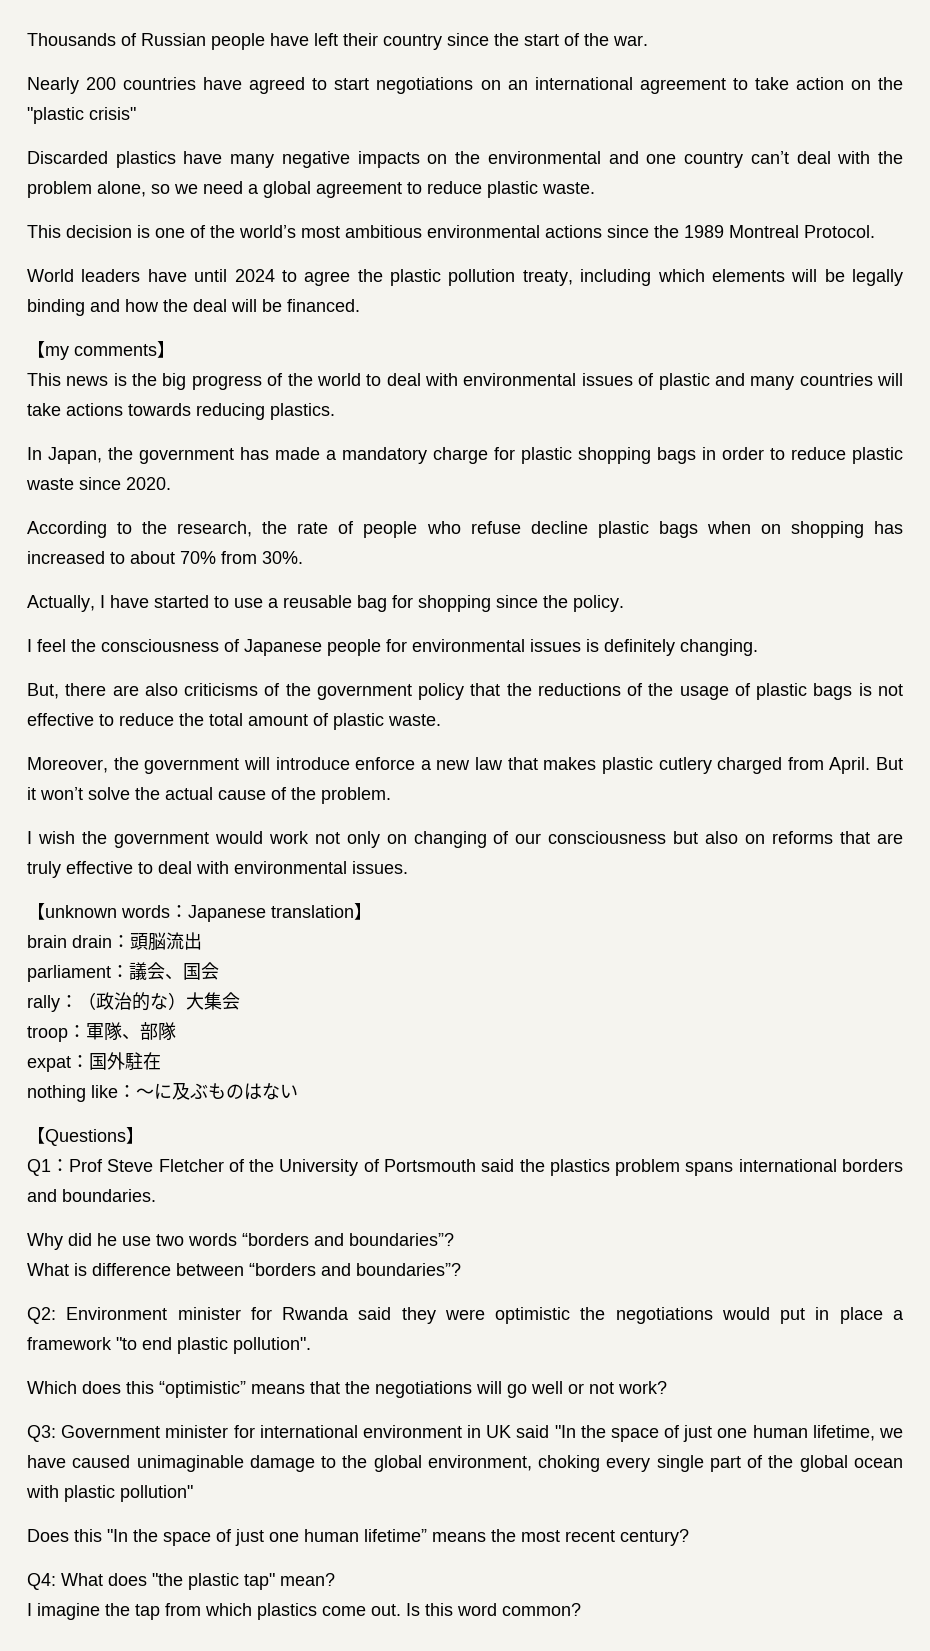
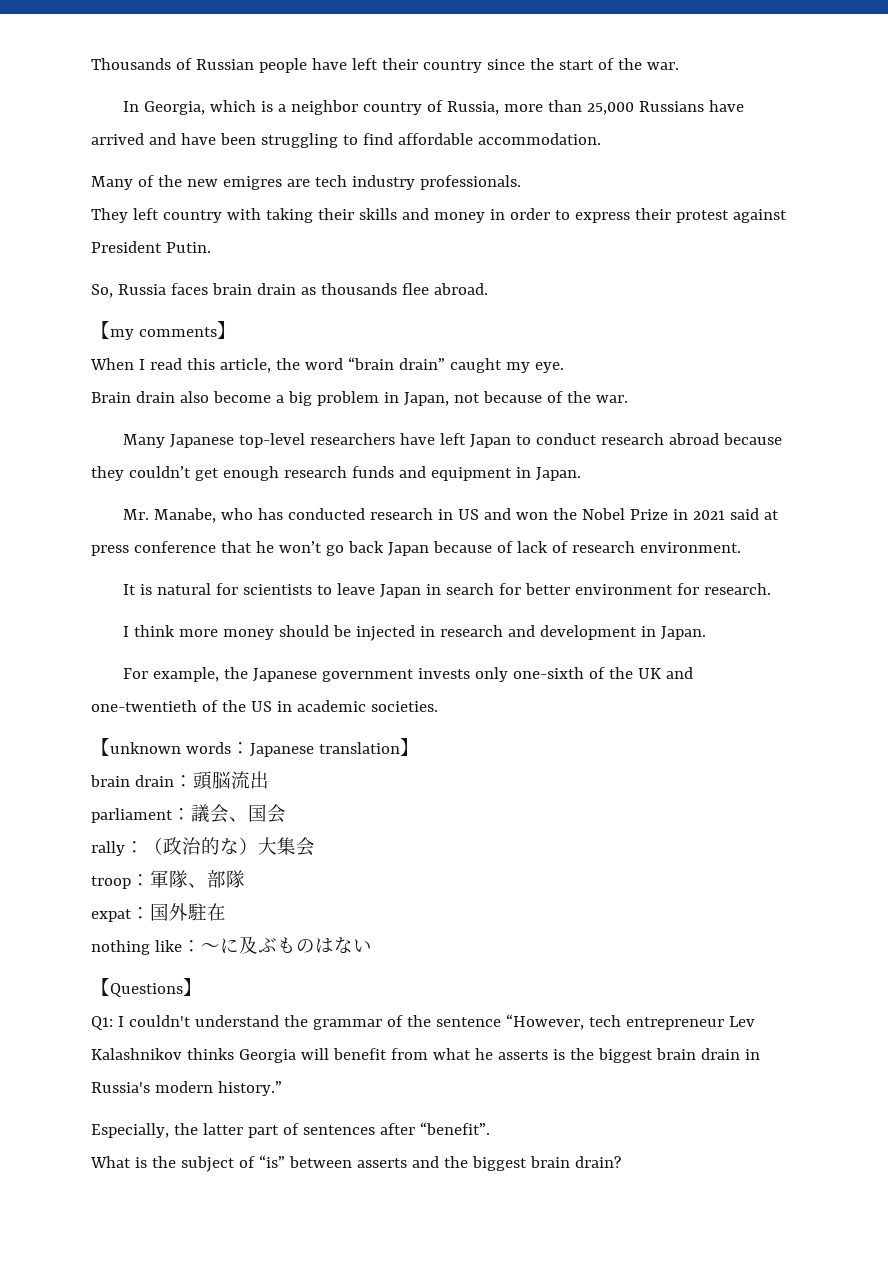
- Nearly 200 countries have agreed to start negotiations on an international agreement to take action on the "plastic crisis"
- Discarded plastics have many negative impacts on the environmental and one country can’t deal with the problem alone, so we need a global agreement to reduce plastic waste.
- This decision is one of the world’s most ambitious environmental actions since the 1989 Montreal Protocol.
- World leaders have until 2024 to agree the plastic pollution treaty, including which elements will be legally binding and how the deal will be financed.
+ In Georgia, which is a neighbor country of Russia, more than 25,000 Russians have arrived and have been struggling to find affordable accommodation.
+ Many of the new emigres are tech industry professionals.
+ They left country with taking their skills and money in order to express their protest against President Putin.
+ So, Russia faces brain drain as thousands flee abroad.
  【my comments】
- This news is the big progress of the world to deal with environmental issues of plastic and many countries will take actions towards reducing plastics.
- In Japan, the government has made a mandatory charge for plastic shopping bags in order to reduce plastic waste since 2020.
- According to the research, the rate of people who refuse decline plastic bags when on shopping has increased to about 70% from 30%.
- Actually, I have started to use a reusable bag for shopping since the policy.
- I feel the consciousness of Japanese people for environmental issues is definitely changing.
- But, there are also criticisms of the government policy that the reductions of the usage of plastic bags is not effective to reduce the total amount of plastic waste.
- Moreover, the government will introduce enforce a new law that makes plastic cutlery charged from April. But it won’t solve the actual cause of the problem.
- I wish the government would work not only on changing of our consciousness but also on reforms that are truly effective to deal with environmental issues.
+ When I read this article, the word “brain drain” caught my eye.
+ Brain drain also become a big problem in Japan, not because of the war.
+ Many Japanese top-level researchers have left Japan to conduct research abroad because they couldn’t get enough research funds and equipment in Japan.
+ Mr. Manabe, who has conducted research in US and won the Nobel Prize in 2021 said at press conference that he won’t go back Japan because of lack of research environment.
+ It is natural for scientists to leave Japan in search for better environment for research.
+ I think more money should be injected in research and development in Japan.
+ For example, the Japanese government invests only one-sixth of the UK and one-twentieth of the US in academic societies.
- Q1：Prof Steve Fletcher of the University of Portsmouth said the plastics problem spans international borders and boundaries.
- Why did he use two words “borders and boundaries”?
- What is difference between “borders and boundaries”?
- Q2: Environment minister for Rwanda said they were optimistic the negotiations would put in place a framework "to end plastic pollution".
- Which does this “optimistic” means that the negotiations will go well or not work?
- Q3: Government minister for international environment in UK said "In the space of just one human lifetime, we have caused unimaginable damage to the global environment, choking every single part of the global ocean with plastic pollution"
- Does this "In the space of just one human lifetime” means the most recent century?
- Q4: What does "the plastic tap" mean?
- I imagine the tap from which plastics come out. Is this word common?
+ Q1: I couldn't understand the grammar of the sentence “However, tech entrepreneur Lev Kalashnikov thinks Georgia will benefit from what he asserts is the biggest brain drain in Russia's modern history.”
+ Especially, the latter part of sentences after “benefit”.
+ What is the subject of “is” between asserts and the biggest brain drain?

